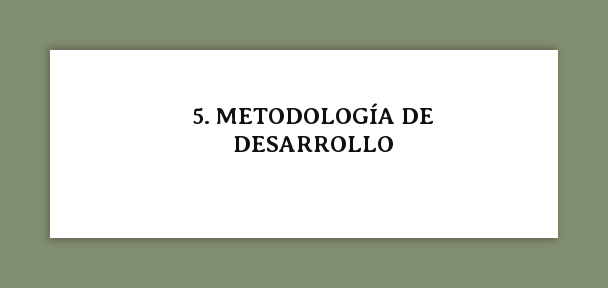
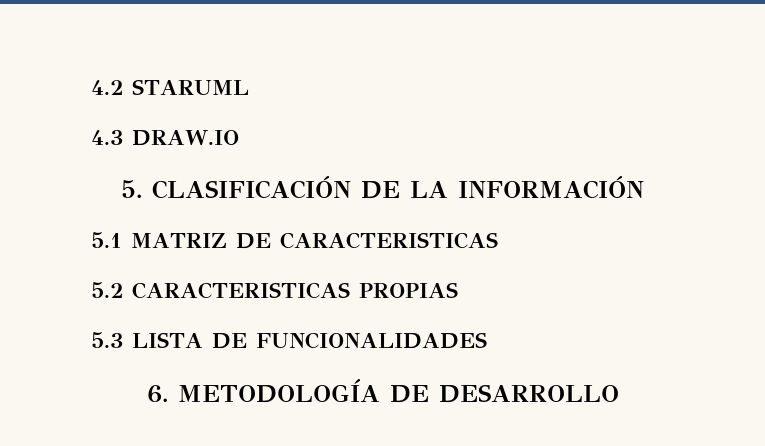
- 5. METODOLOGÍA DE DESARROLLO
+ 4.2 STARUML
+ 4.3 DRAW.IO
+ 5. CLASIFICACIÓN DE LA INFORMACIÓN
+ 5.1 MATRIZ DE CARACTERISTICAS
+ 5.2 CARACTERISTICAS PROPIAS
+ 5.3 LISTA DE FUNCIONALIDADES
+ 6. METODOLOGÍA DE DESARROLLO

